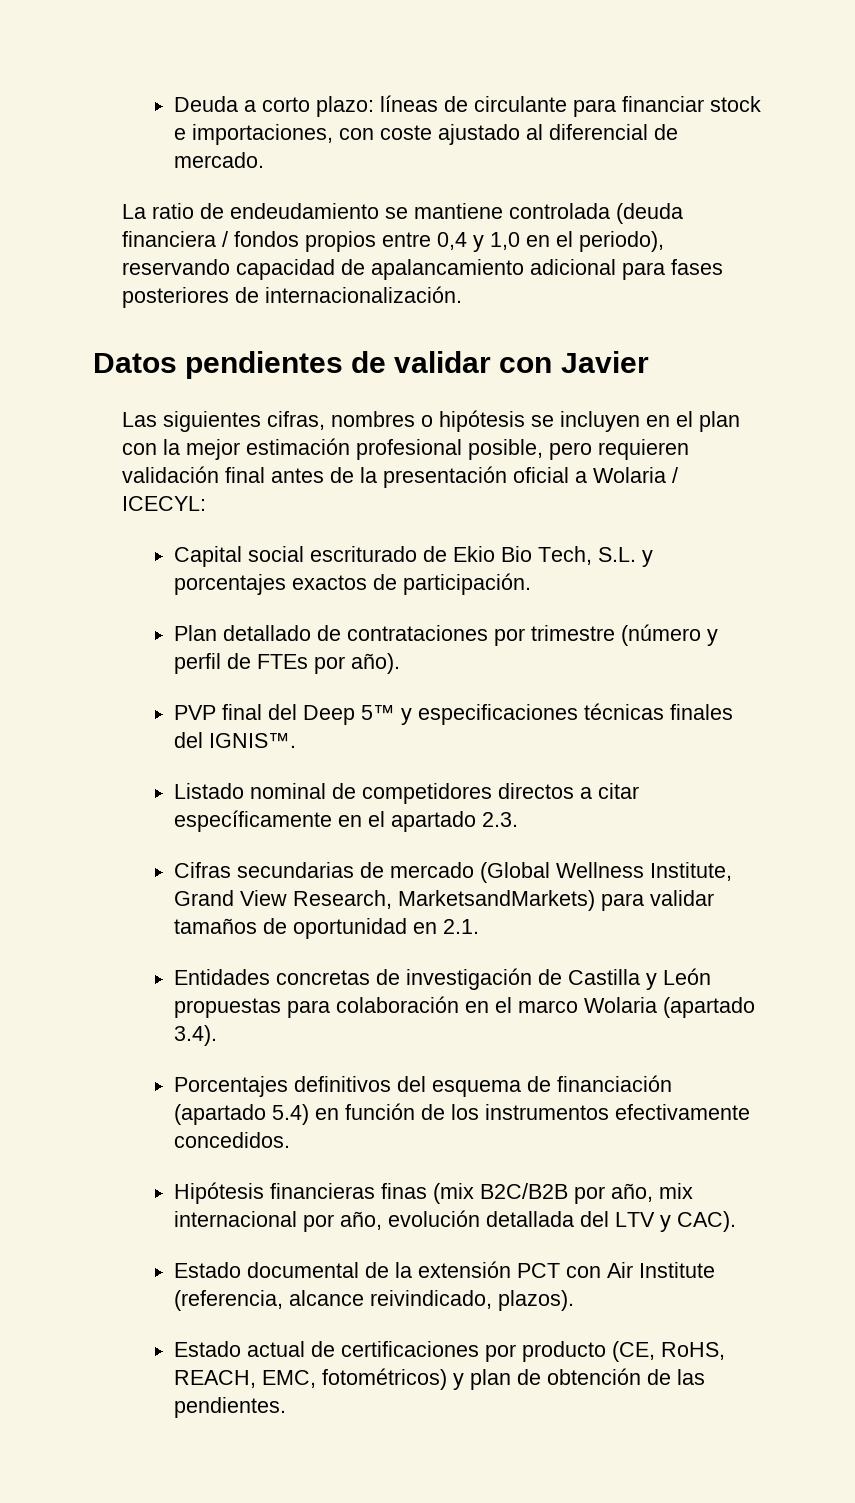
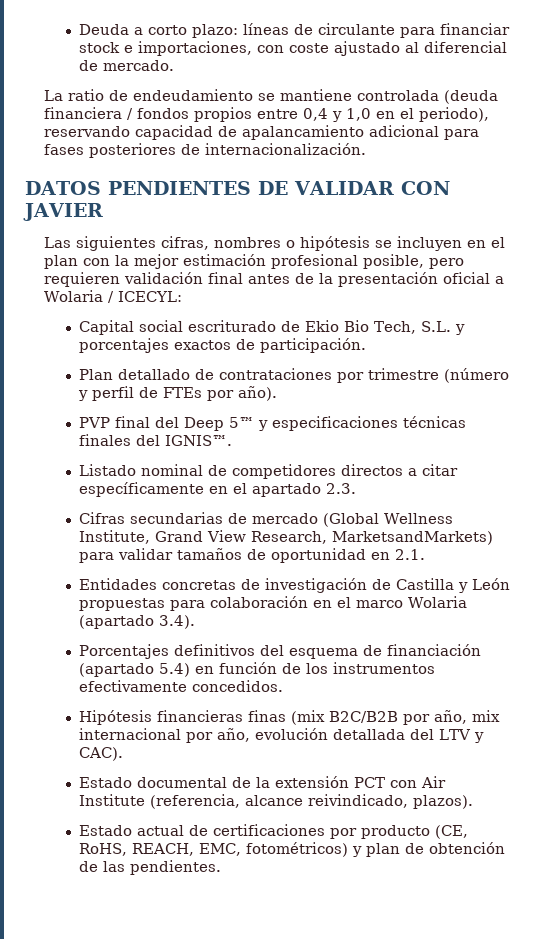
- Datos pendientes de validar con Javier
+ DATOS PENDIENTES DE VALIDAR CON JAVIER

